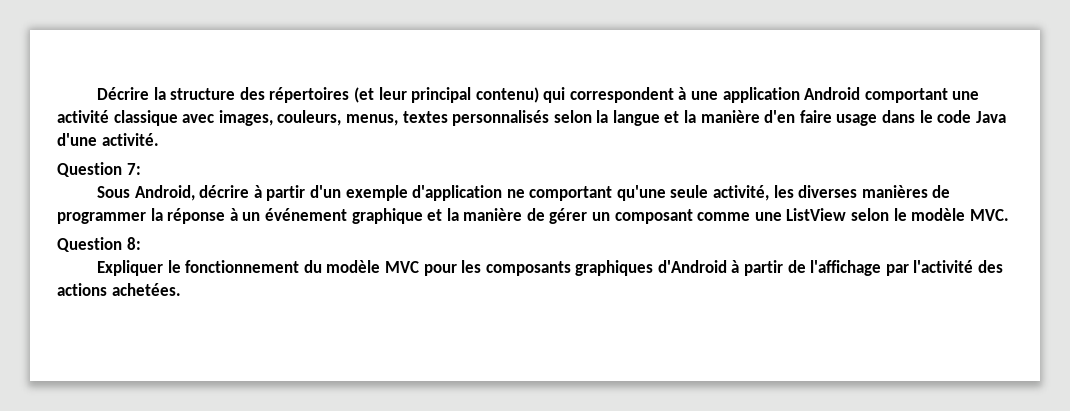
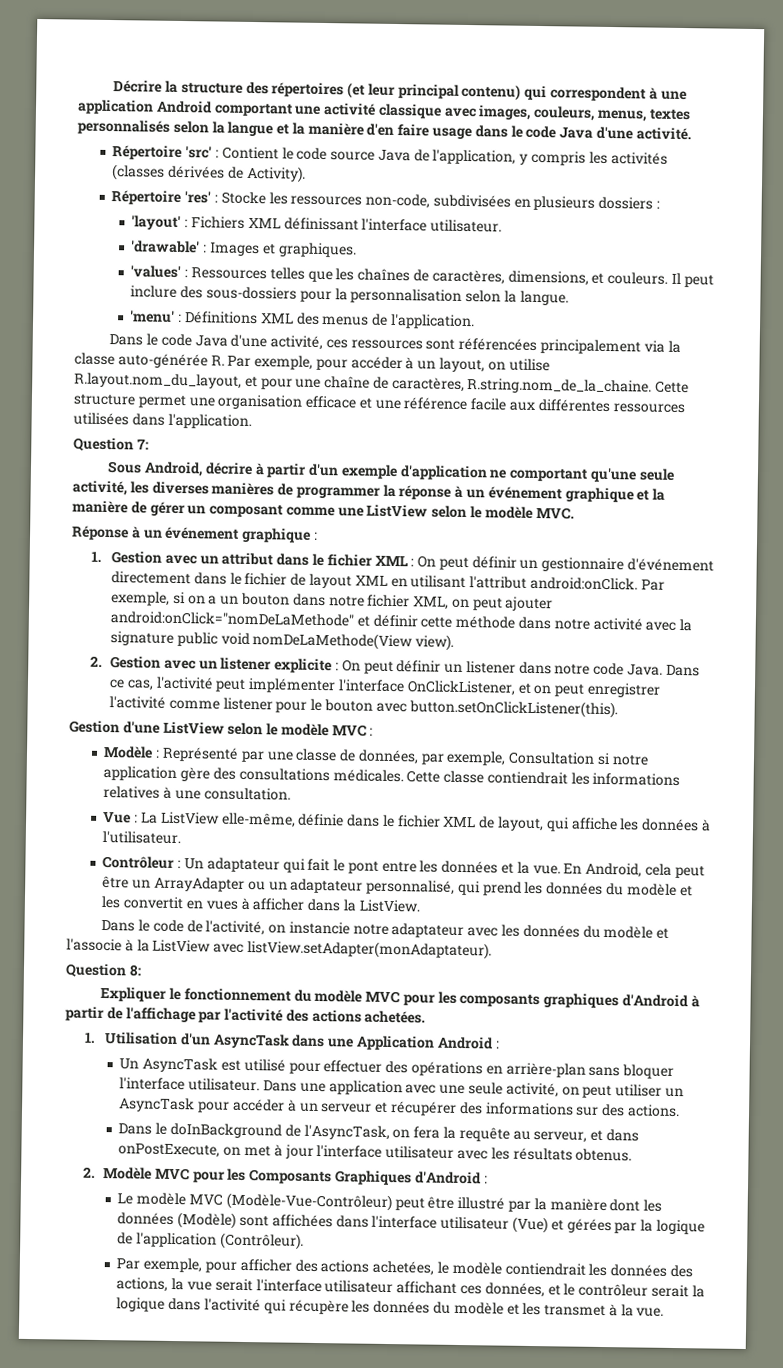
+ Répertoire 'src' : Contient le code source Java de l'application, y compris les activités (classes dérivées de Activity).
+ Répertoire 'res' : Stocke les ressources non-code, subdivisées en plusieurs dossiers :
+ 'layout' : Fichiers XML définissant l'interface utilisateur.
+ 'drawable' : Images et graphiques.
+ 'values' : Ressources telles que les chaînes de caractères, dimensions, et couleurs. Il peut inclure des sous-dossiers pour la personnalisation selon la langue.
+ 'menu' : Définitions XML des menus de l'application.
+ Dans le code Java d'une activité, ces ressources sont référencées principalement via la classe auto-générée R. Par exemple, pour accéder à un layout, on utilise R.layout.nom_du_layout, et pour une chaîne de caractères, R.string.nom_de_la_chaine. Cette structure permet une organisation efficace et une référence facile aux différentes ressources utilisées dans l'application.
+ Réponse à un événement graphique :
+ 1. Gestion avec un attribut dans le fichier XML : On peut définir un gestionnaire d'événement directement dans le fichier de layout XML en utilisant l'attribut android:onClick. Par exemple, si on a un bouton dans notre fichier XML, on peut ajouter android:onClick="nomDeLaMethode" et définir cette méthode dans notre activité avec la signature public void nomDeLaMethode(View view).
+ 2. Gestion avec un listener explicite : On peut définir un listener dans notre code Java. Dans ce cas, l'activité peut implémenter l'interface OnClickListener, et on peut enregistrer l'activité comme listener pour le bouton avec button.setOnClickListener(this).
+ Gestion d'une ListView selon le modèle MVC :
+ Modèle : Représenté par une classe de données, par exemple, Consultation si notre application gère des consultations médicales. Cette classe contiendrait les informations relatives à une consultation.
+ Vue : La ListView elle-même, définie dans le fichier XML de layout, qui affiche les données à l'utilisateur.
+ Contrôleur : Un adaptateur qui fait le pont entre les données et la vue. En Android, cela peut être un ArrayAdapter ou un adaptateur personnalisé, qui prend les données du modèle et les convertit en vues à afficher dans la ListView.
+ Dans le code de l'activité, on instancie notre adaptateur avec les données du modèle et l'associe à la ListView avec listView.setAdapter(monAdaptateur).
+ 1. Utilisation d'un AsyncTask dans une Application Android :
+ Un AsyncTask est utilisé pour effectuer des opérations en arrière-plan sans bloquer l'interface utilisateur. Dans une application avec une seule activité, on peut utiliser un AsyncTask pour accéder à un serveur et récupérer des informations sur des actions.
+ Dans le doInBackground de l'AsyncTask, on fera la requête au serveur, et dans onPostExecute, on met à jour l'interface utilisateur avec les résultats obtenus.
+ 2. Modèle MVC pour les Composants Graphiques d'Android :
+ Le modèle MVC (Modèle-Vue-Contrôleur) peut être illustré par la manière dont les données (Modèle) sont affichées dans l'interface utilisateur (Vue) et gérées par la logique de l'application (Contrôleur).
+ Par exemple, pour afficher des actions achetées, le modèle contiendrait les données des actions, la vue serait l'interface utilisateur affichant ces données, et le contrôleur serait la logique dans l'activité qui récupère les données du modèle et les transmet à la vue.

